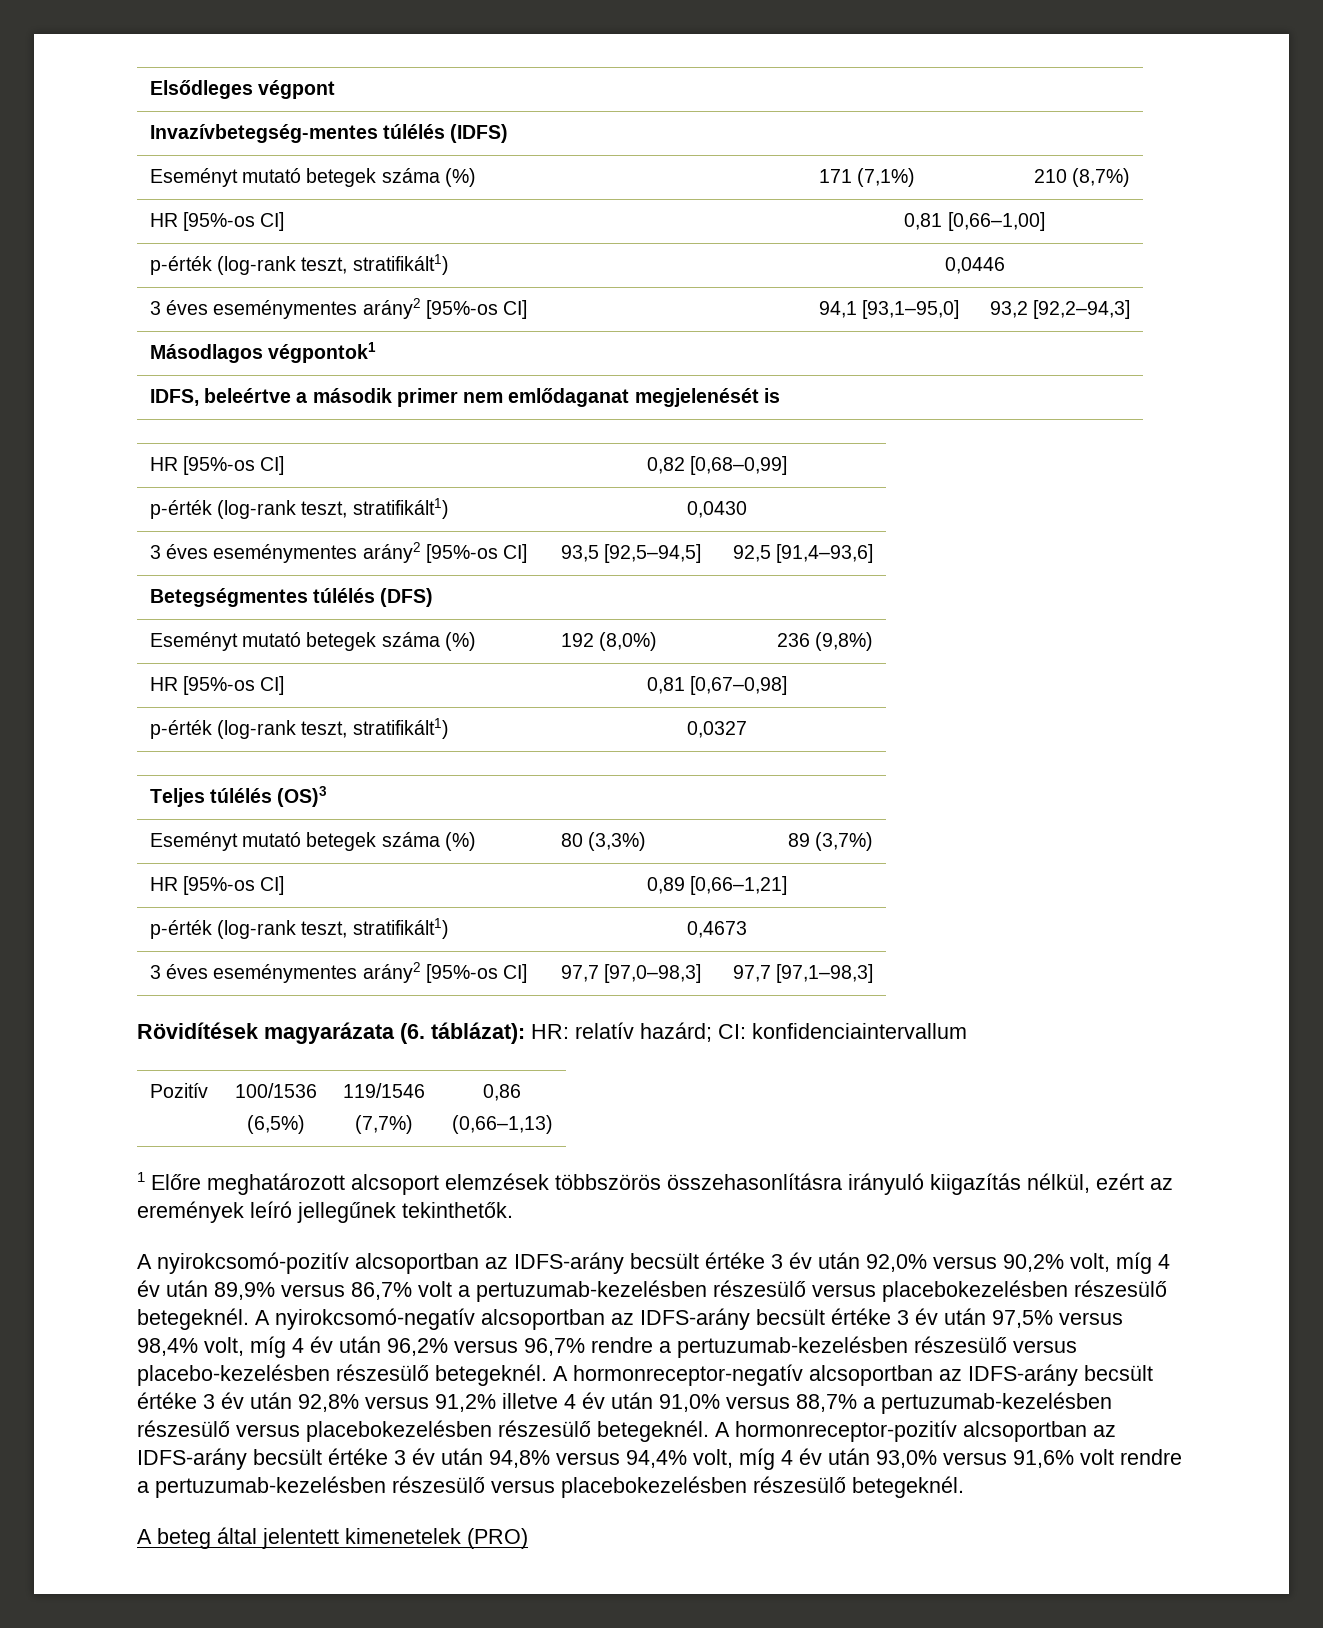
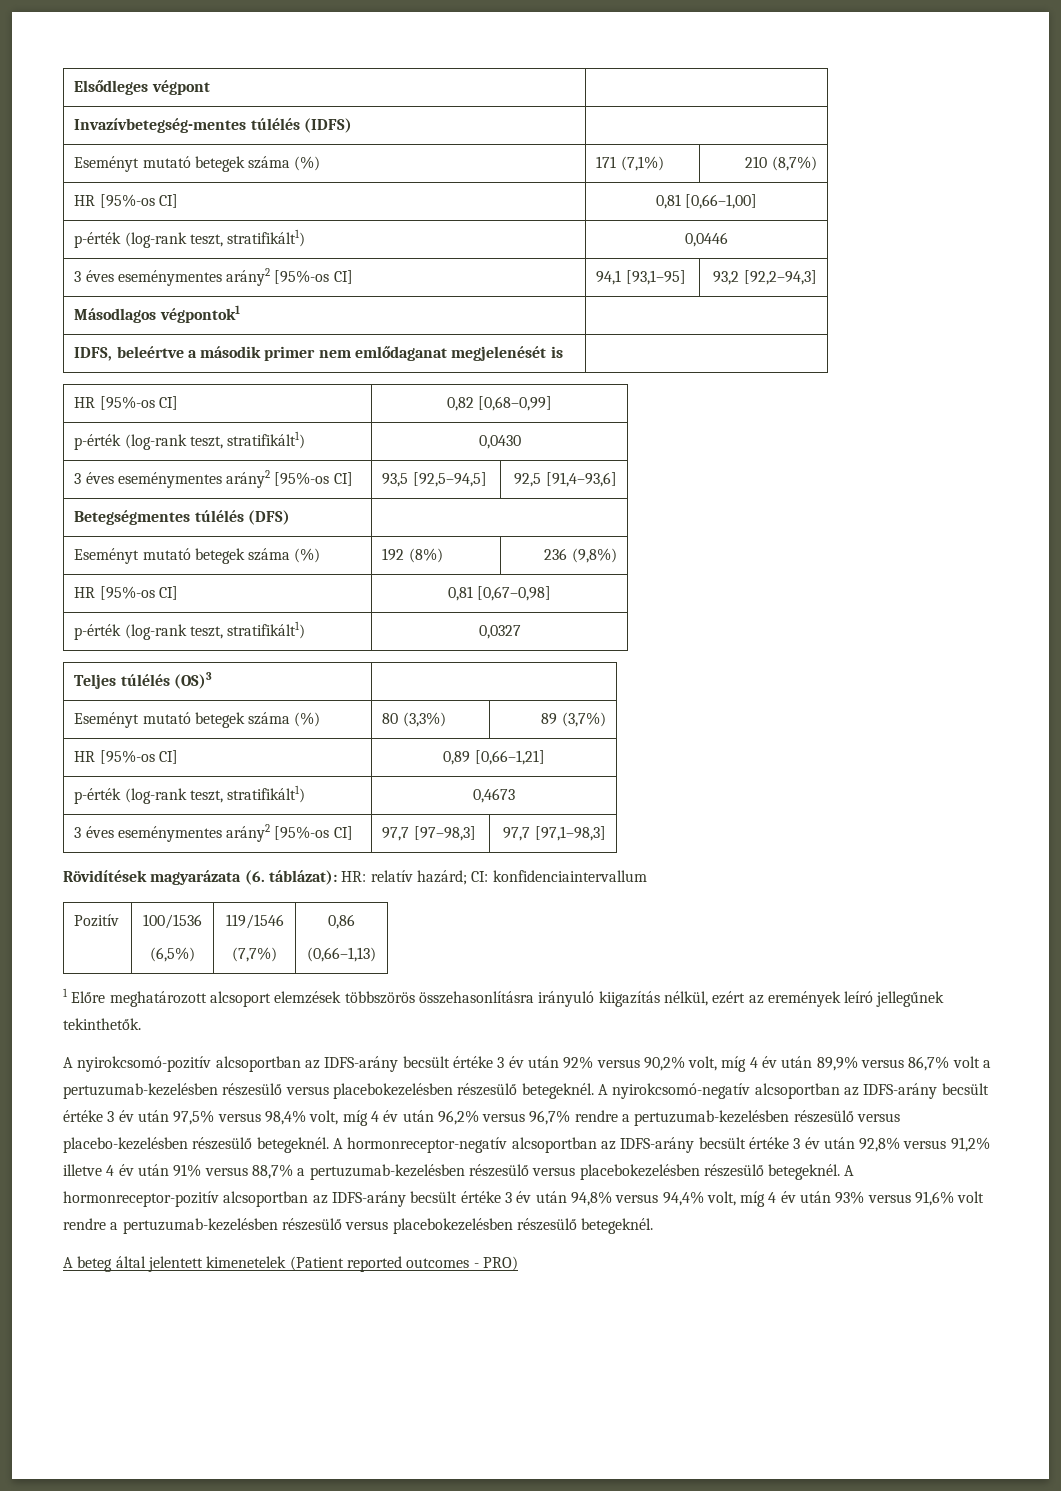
- 3 éves eseménymentes arány2 [95%-os CI] | 94,1 [93,1–95,0] | 93,2 [92,2–94,3]
+ 3 éves eseménymentes arány2 [95%-os CI] | 94,1 [93,1–95] | 93,2 [92,2–94,3]
- Eseményt mutató betegek száma (%) | 192 (8,0%) | 236 (9,8%)
+ Eseményt mutató betegek száma (%) | 192 (8%) | 236 (9,8%)
- 3 éves eseménymentes arány2 [95%-os CI] | 97,7 [97,0–98,3] | 97,7 [97,1–98,3]
+ 3 éves eseménymentes arány2 [95%-os CI] | 97,7 [97–98,3] | 97,7 [97,1–98,3]
- A nyirokcsomó-pozitív alcsoportban az IDFS-arány becsült értéke 3 év után 92,0% versus 90,2% volt, míg 4 év után 89,9% versus 86,7% volt a pertuzumab-kezelésben részesülő versus placebokezelésben részesülő betegeknél.
+ A nyirokcsomó-pozitív alcsoportban az IDFS-arány becsült értéke 3 év után 92% versus 90,2% volt, míg 4 év után 89,9% versus 86,7% volt a pertuzumab-kezelésben részesülő versus placebokezelésben részesülő betegeknél.
- A hormonreceptor-negatív alcsoportban az IDFS-arány becsült értéke 3 év után 92,8% versus 91,2% illetve 4 év után 91,0% versus 88,7% a pertuzumab-kezelésben részesülő versus placebokezelésben részesülő betegeknél.
+ A hormonreceptor-negatív alcsoportban az IDFS-arány becsült értéke 3 év után 92,8% versus 91,2% illetve 4 év után 91% versus 88,7% a pertuzumab-kezelésben részesülő versus placebokezelésben részesülő betegeknél.
- A hormonreceptor-pozitív alcsoportban az IDFS-arány becsült értéke 3 év után 94,8% versus 94,4% volt, míg 4 év után 93,0% versus 91,6% volt rendre a pertuzumab-kezelésben részesülő versus placebokezelésben részesülő betegeknél.
+ A hormonreceptor-pozitív alcsoportban az IDFS-arány becsült értéke 3 év után 94,8% versus 94,4% volt, míg 4 év után 93% versus 91,6% volt rendre a pertuzumab-kezelésben részesülő versus placebokezelésben részesülő betegeknél.
- A beteg által jelentett kimenetelek (PRO)
+ A beteg által jelentett kimenetelek (Patient reported outcomes - PRO)

